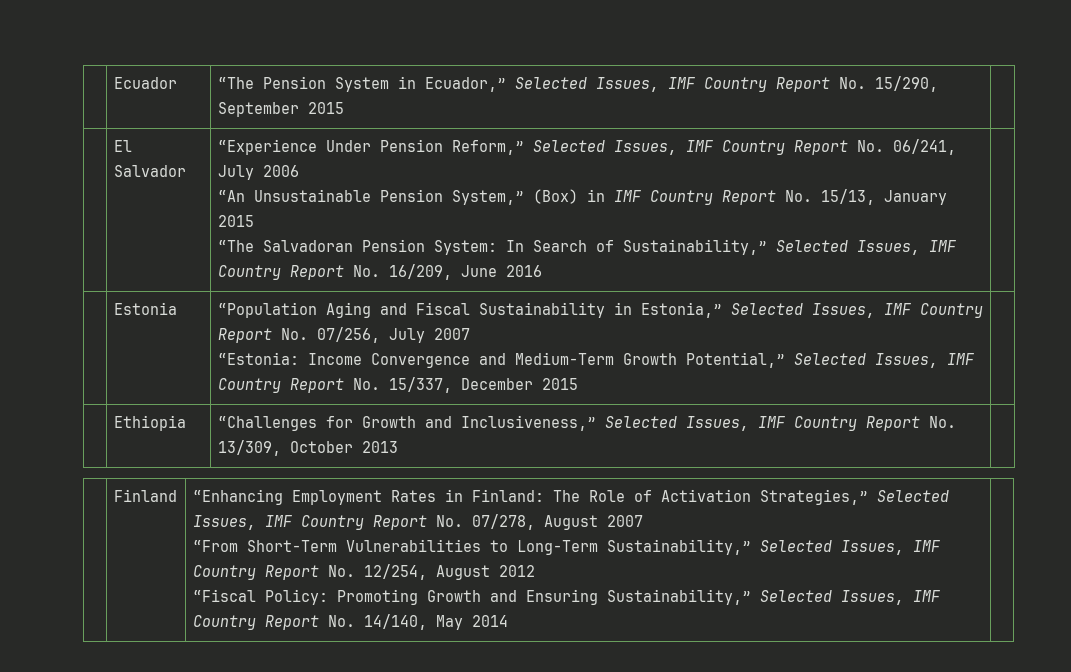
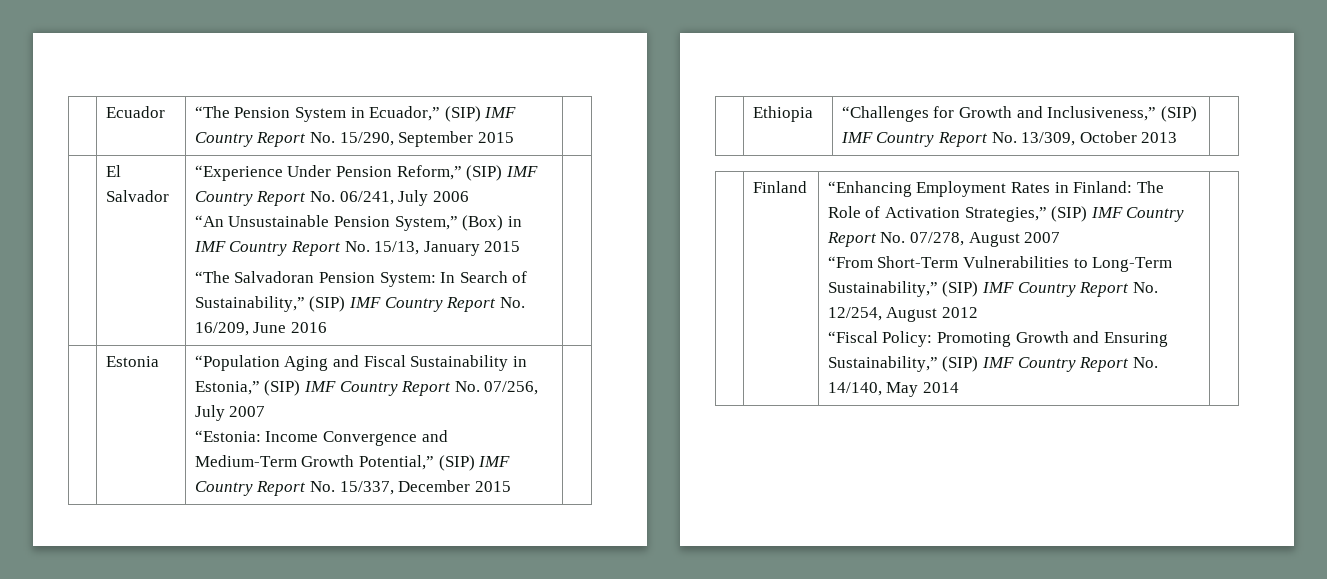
- | Ecuador | “The Pension System in Ecuador,” Selected Issues, IMF Country Report No. 15/290, September 2015 |
+ | Ecuador | “The Pension System in Ecuador,” (SIP) IMF Country Report No. 15/290, September 2015 |
- “Experience Under Pension Reform,” Selected Issues, IMF Country Report No. 06/241, July 2006
+ “Experience Under Pension Reform,” (SIP) IMF Country Report No. 06/241, July 2006
- “The Salvadoran Pension System: In Search of Sustainability,” Selected Issues, IMF Country Report No. 16/209, June 2016
+ “The Salvadoran Pension System: In Search of Sustainability,” (SIP) IMF Country Report No. 16/209, June 2016
- | Estonia | “Population Aging and Fiscal Sustainability in Estonia,” Selected Issues, IMF Country Report No. 07/256, July 2007
- “Estonia: Income Convergence and Medium-Term Growth Potential,” Selected Issues, IMF Country Report No. 15/337, December 2015 |
+ | Estonia | “Population Aging and Fiscal Sustainability in Estonia,” (SIP) IMF Country Report No. 07/256, July 2007
+ “Estonia: Income Convergence and Medium-Term Growth Potential,” (SIP) IMF Country Report No. 15/337, December 2015 |
- | Ethiopia | “Challenges for Growth and Inclusiveness,” Selected Issues, IMF Country Report No. 13/309, October 2013 |
+ | Ethiopia | “Challenges for Growth and Inclusiveness,” (SIP) IMF Country Report No. 13/309, October 2013 |
- “Enhancing Employment Rates in Finland: The Role of Activation Strategies,” Selected Issues, IMF Country Report No. 07/278, August 2007
+ “Enhancing Employment Rates in Finland: The Role of Activation Strategies,” (SIP) IMF Country Report No. 07/278, August 2007
- “From Short-Term Vulnerabilities to Long-Term Sustainability,” Selected Issues, IMF Country Report No. 12/254, August 2012
+ “From Short-Term Vulnerabilities to Long-Term Sustainability,” (SIP) IMF Country Report No. 12/254, August 2012
- “Fiscal Policy: Promoting Growth and Ensuring Sustainability,” Selected Issues, IMF Country Report No. 14/140, May 2014
+ “Fiscal Policy: Promoting Growth and Ensuring Sustainability,” (SIP) IMF Country Report No. 14/140, May 2014

